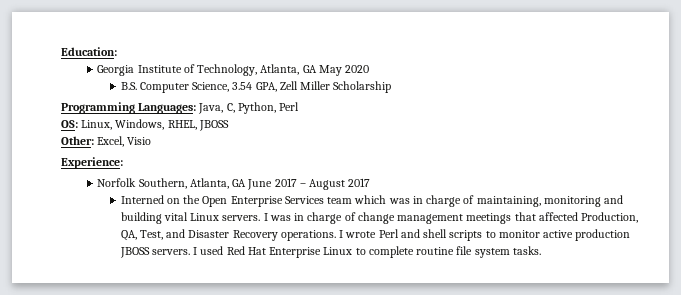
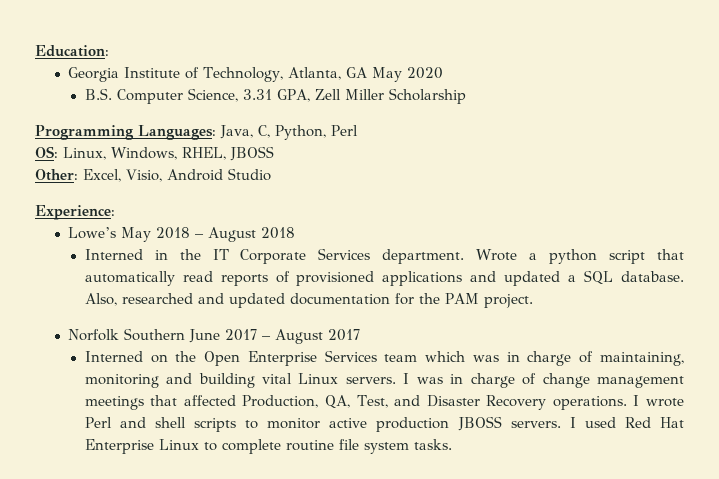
- B.S. Computer Science, 3.54 GPA, Zell Miller Scholarship
+ B.S. Computer Science, 3.31 GPA, Zell Miller Scholarship
- Other: Excel, Visio
+ Other: Excel, Visio, Android Studio
  Experience:
- Norfolk Southern, Atlanta, GA June 2017 – August 2017
+ Lowe’s May 2018 – August 2018
+ Interned in the IT Corporate Services department. Wrote a python script that automatically read reports of provisioned applications and updated a SQL database. Also, researched and updated documentation for the PAM project.
+ Norfolk Southern June 2017 – August 2017

